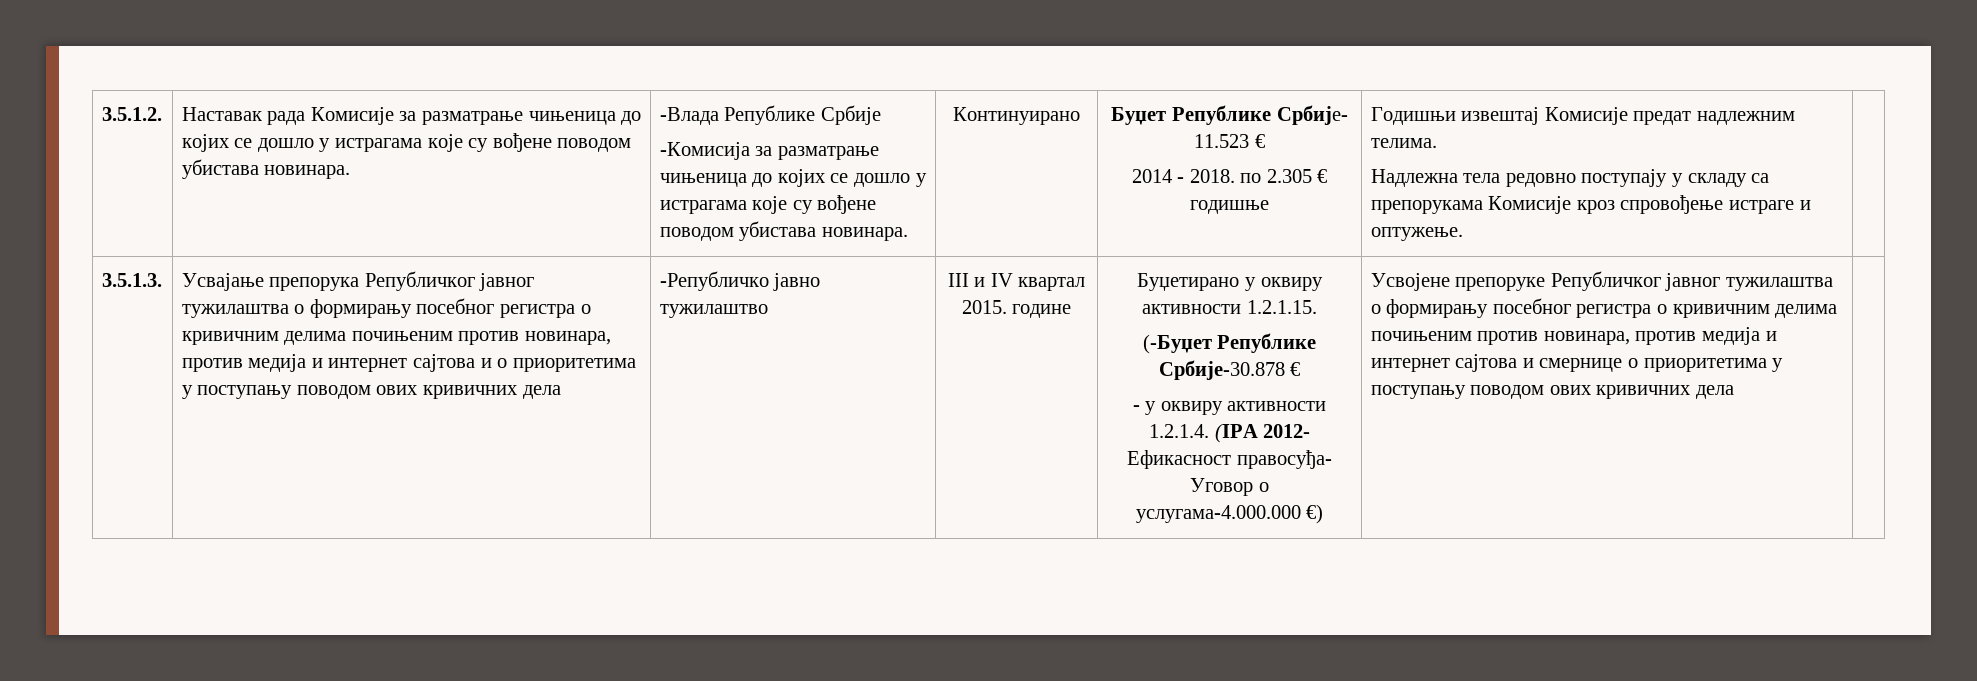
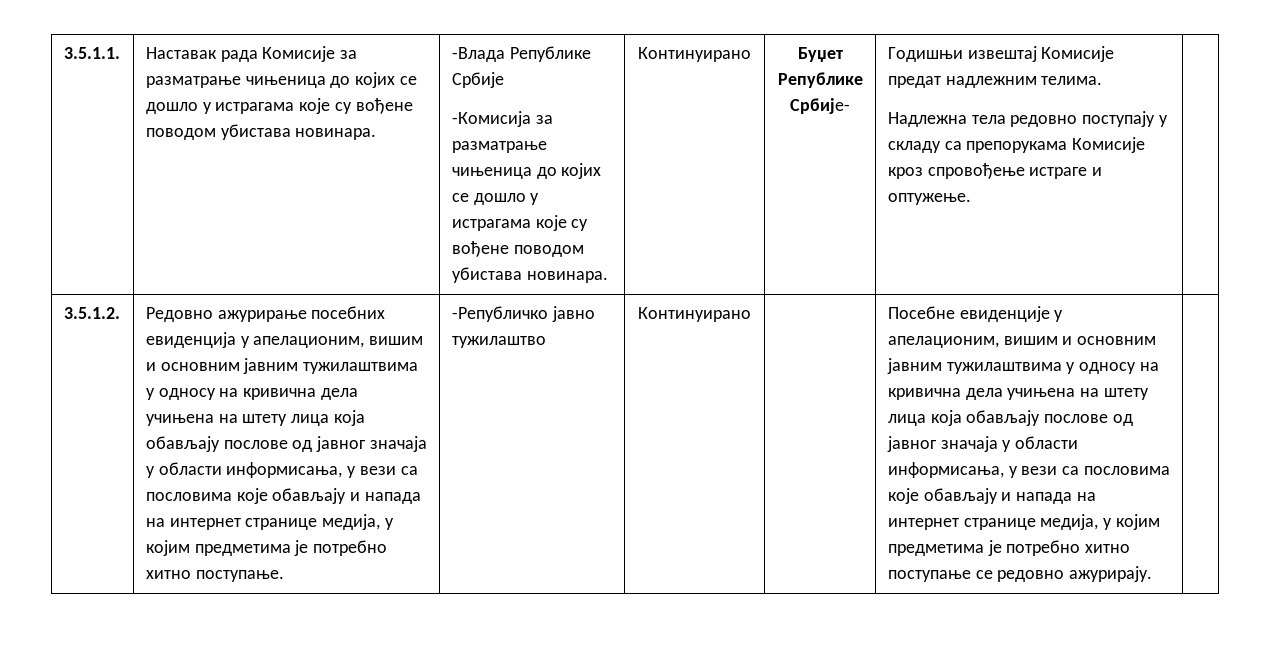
- 3.5.1.2.
+ 3.5.1.1.
- Буџет Републике Србије- 11.523 €
- 2014 - 2018. по 2.305 € годишње
+ Буџет Републике Србије-
- 3.5.1.3. | Усвајање препорука Републичког јавног тужилаштва о формирању посебног регистра о кривичним делима почињеним против новинара, против медија и интернет сајтова и о приоритетима у поступању поводом ових кривичних дела | -Републичко јавно тужилаштво | III и IV квартал 2015. године | Буџетирано у оквиру активности 1.2.1.15.
- (-Буџет Републике Србије-30.878 €
- - у оквиру активности 1.2.1.4. (IPA 2012- Ефикасност правосуђа- Уговор о услугама-4.000.000 €) | Усвојене препоруке Републичког јавног тужилаштва о формирању посебног регистра о кривичним делима почињеним против новинара, против медија и интернет сајтова и смернице о приоритетима у поступању поводом ових кривичних дела
+ 3.5.1.2. | Редовно ажурирање посебних евиденција у апелационим, вишим и основним јавним тужилаштвима у односу на кривична дела учињена на штету лица која обављају послове од јавног значаја у области информисања, у вези са пословима које обављају и напада на интернет странице медија, у којим предметима је потребно хитно поступање. | -Републичко јавно тужилаштво | Континуирано | | Посебне евиденције у апелационим, вишим и основним јавним тужилаштвима у односу на кривична дела учињена на штету лица која обављају послове од јавног значаја у области информисања, у вези са пословима које обављају и напада на интернет странице медија, у којим предметима је потребно хитно поступање се редовно ажурирају.

